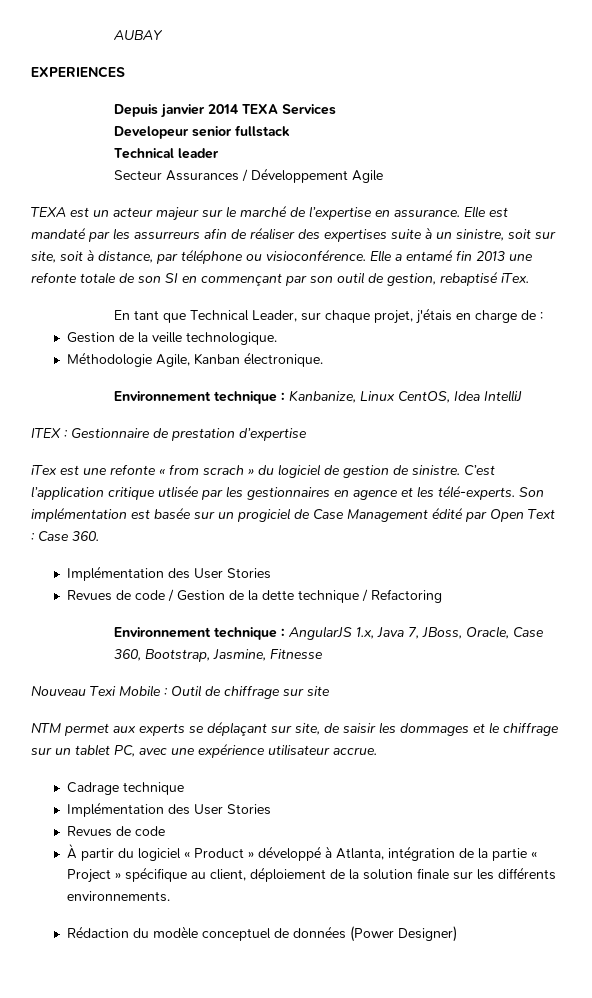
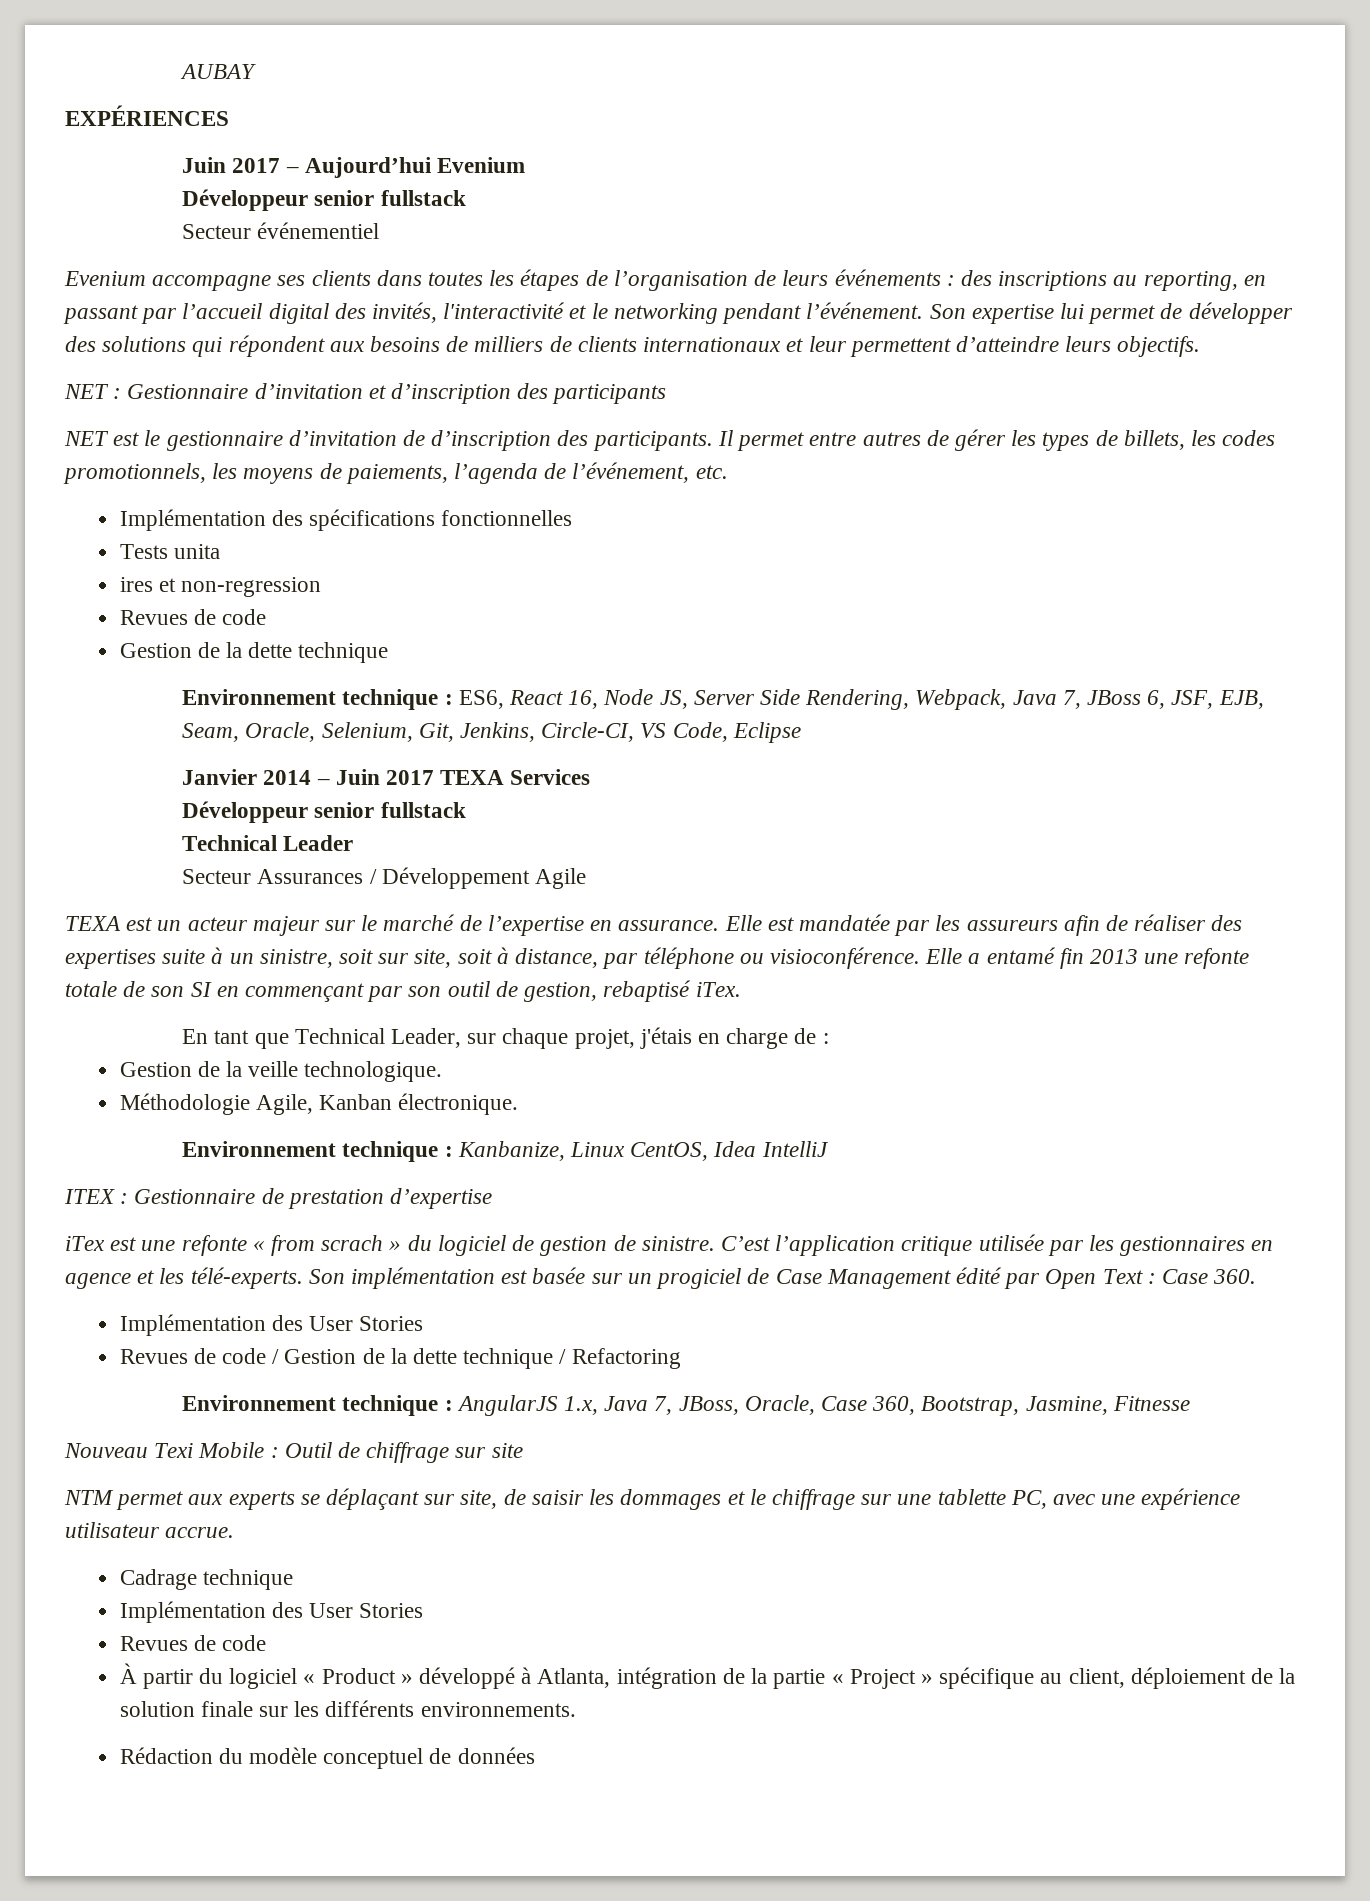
- EXPERIENCES
- Depuis janvier 2014 TEXA Services
- Developeur senior fullstack
+ EXPÉRIENCES
+ Juin 2017 – Aujourd’hui Evenium
+ Développeur senior fullstack
+ Secteur événementiel
+ Evenium accompagne ses clients dans toutes les étapes de l’organisation de leurs événements : des inscriptions au reporting, en passant par l’accueil digital des invités, l'interactivité et le networking pendant l’événement. Son expertise lui permet de développer des solutions qui répondent aux besoins de milliers de clients internationaux et leur permettent d’atteindre leurs objectifs.
+ NET : Gestionnaire d’invitation et d’inscription des participants
+ NET est le gestionnaire d’invitation de d’inscription des participants. Il permet entre autres de gérer les types de billets, les codes promotionnels, les moyens de paiements, l’agenda de l’événement, etc.
+ Implémentation des spécifications fonctionnelles
+ Tests unita
+ ires et non-regression
+ Revues de code
+ Gestion de la dette technique
+ Environnement technique : ES6, React 16, Node JS, Server Side Rendering, Webpack, Java 7, JBoss 6, JSF, EJB, Seam, Oracle, Selenium, Git, Jenkins, Circle-CI, VS Code, Eclipse
+ Janvier 2014 – Juin 2017 TEXA Services
+ Développeur senior fullstack
- Technical leader
+ Technical Leader
- Elle est mandaté par les assurreurs afin de réaliser des expertises suite à un sinistre, soit sur site, soit à distance, par téléphone ou visioconférence.
+ Elle est mandatée par les assureurs afin de réaliser des expertises suite à un sinistre, soit sur site, soit à distance, par téléphone ou visioconférence.
- C’est l’application critique utlisée par les gestionnaires en agence et les télé-experts.
+ C’est l’application critique utilisée par les gestionnaires en agence et les télé-experts.
- NTM permet aux experts se déplaçant sur site, de saisir les dommages et le chiffrage sur un tablet PC, avec une expérience utilisateur accrue.
+ NTM permet aux experts se déplaçant sur site, de saisir les dommages et le chiffrage sur une tablette PC, avec une expérience utilisateur accrue.
- Rédaction du modèle conceptuel de données (Power Designer)
+ Rédaction du modèle conceptuel de données

